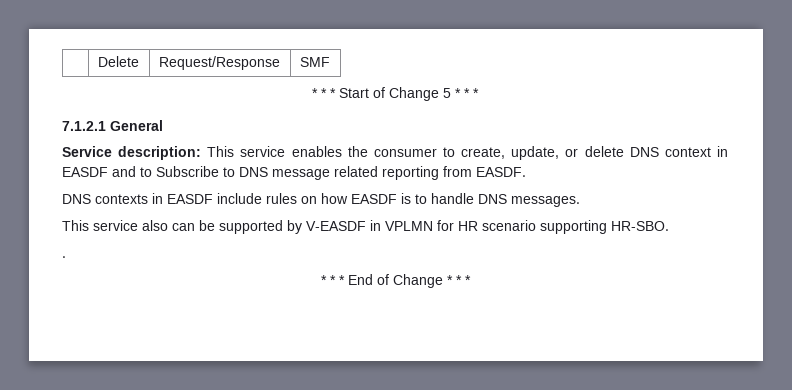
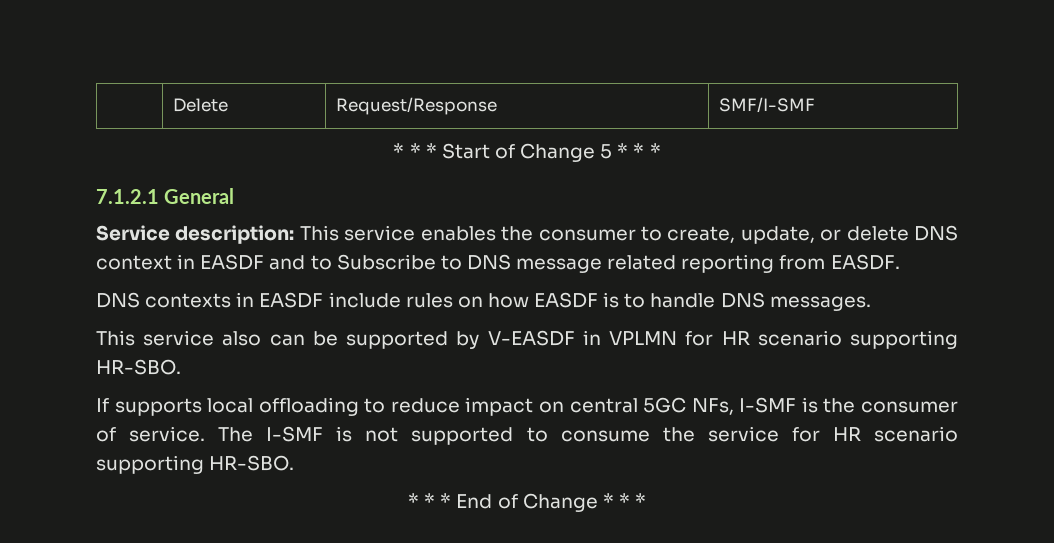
- | Delete | Request/Response | SMF
+ | Delete | Request/Response | SMF/I-SMF
- .
+ If supports local offloading to reduce impact on central 5GC NFs, I-SMF is the consumer of service. The I-SMF is not supported to consume the service for HR scenario supporting HR-SBO.

